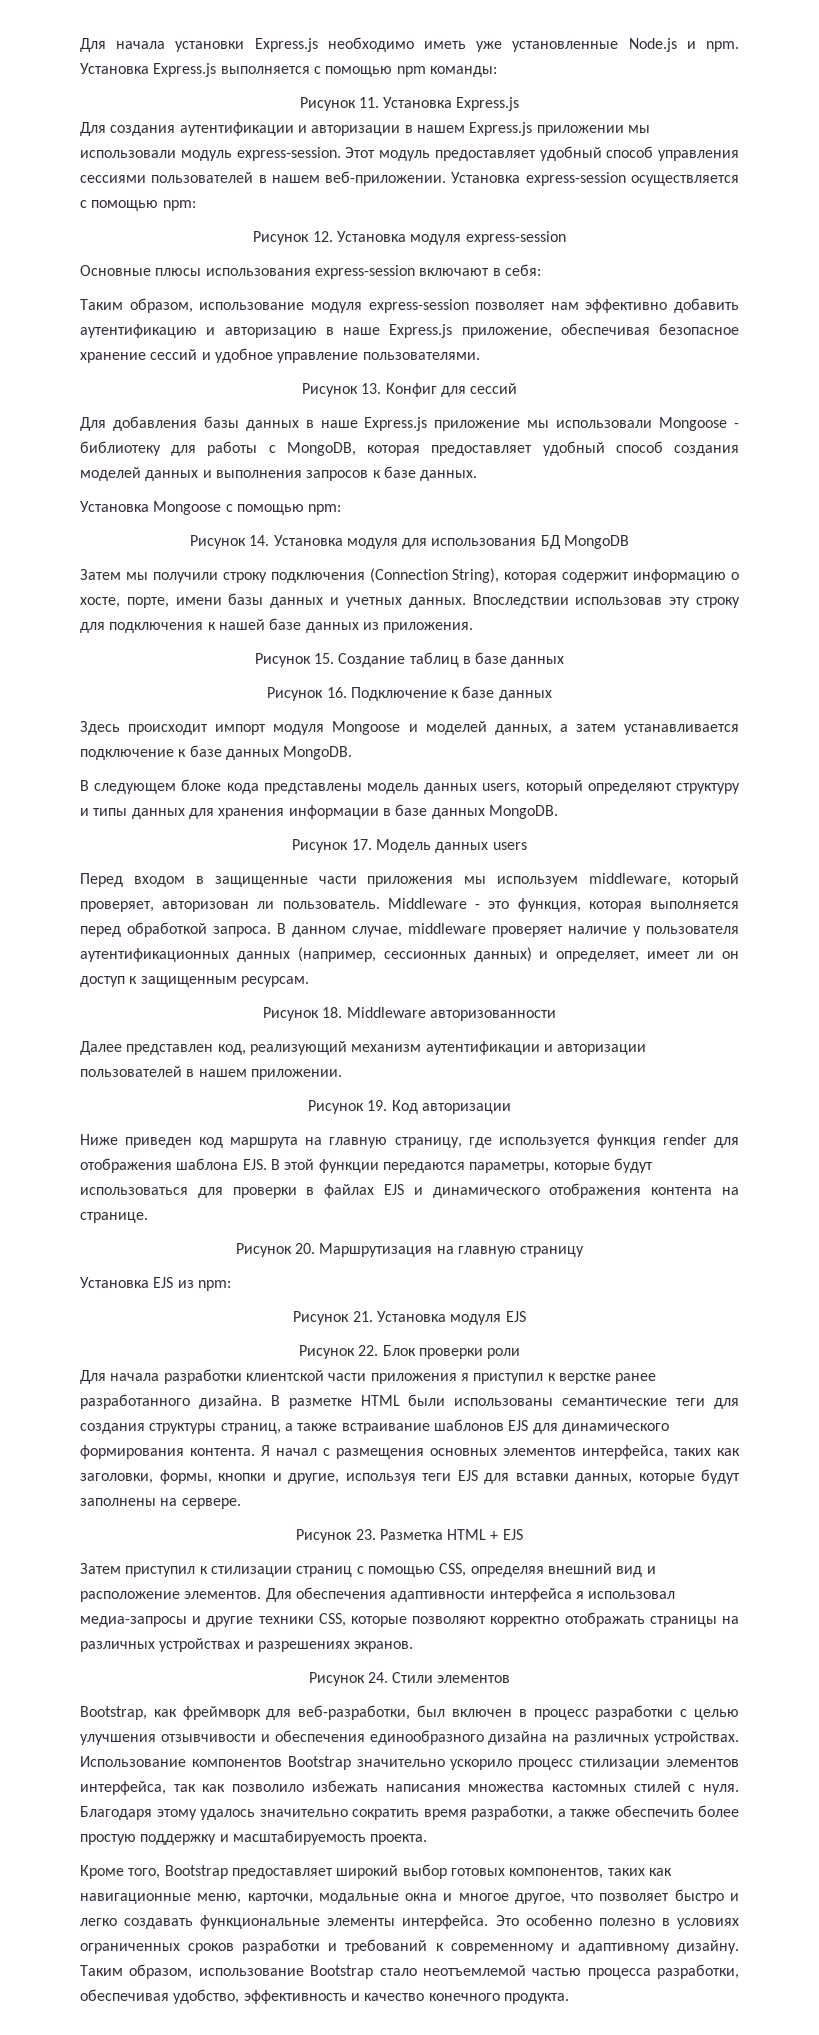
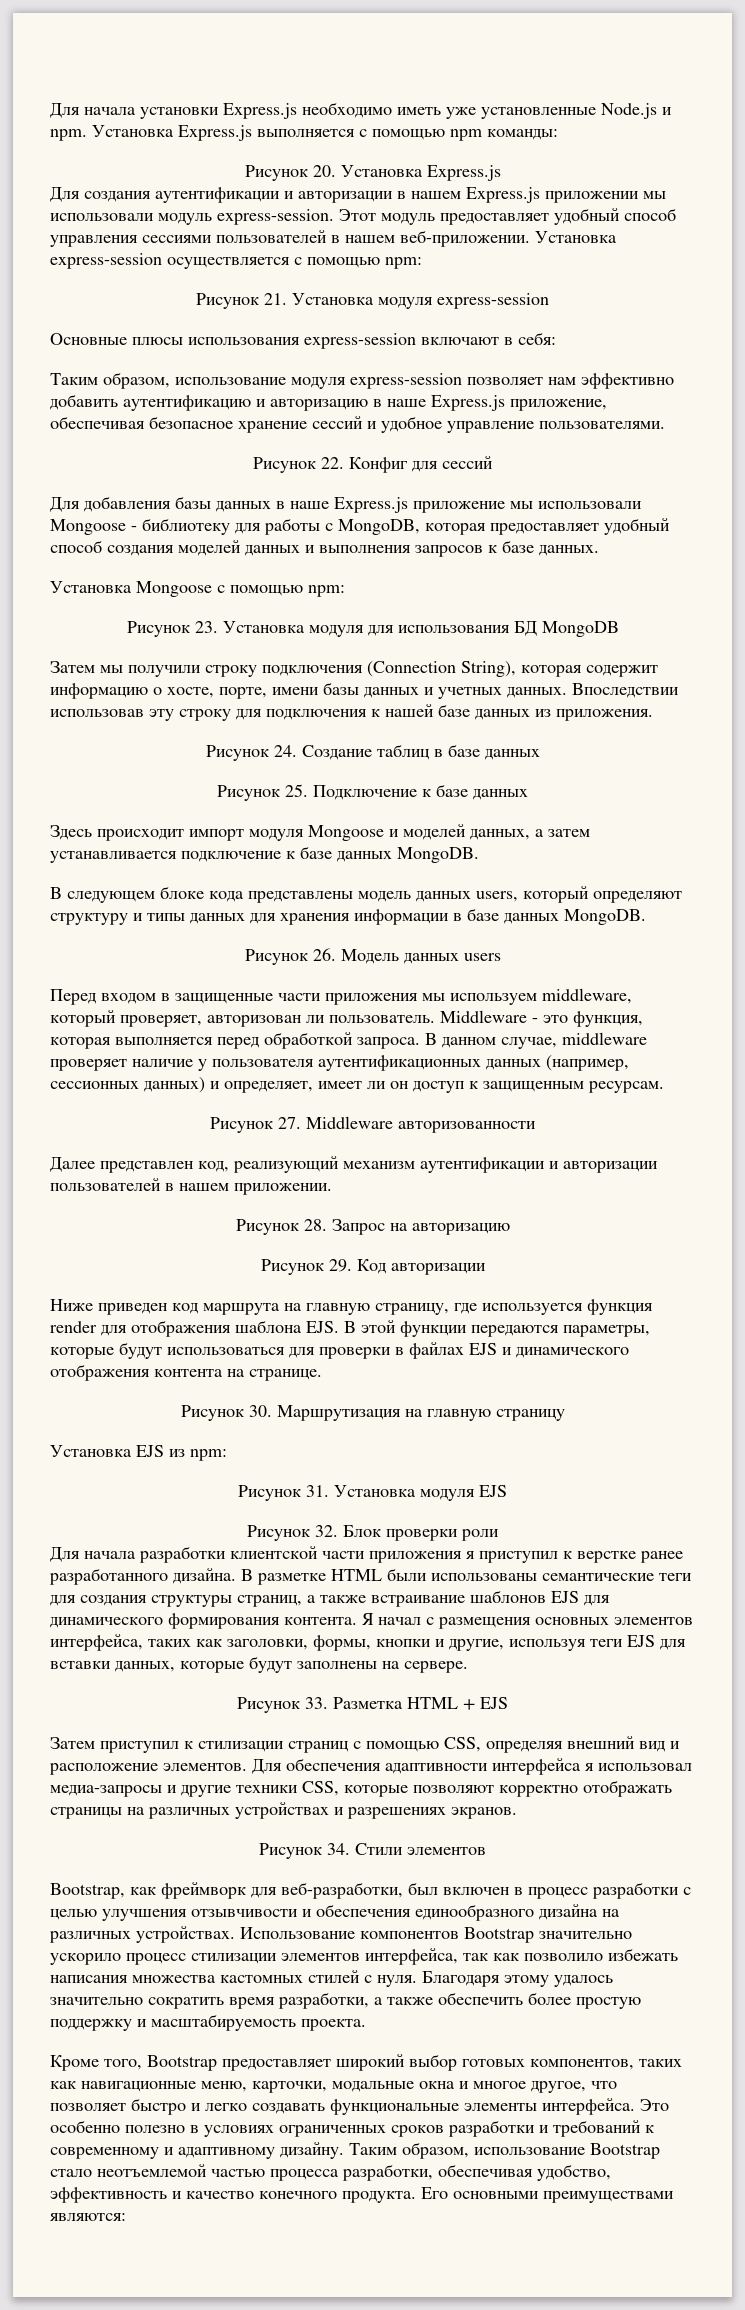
- Рисунок 11. Установка Express.js
+ Рисунок 20. Установка Express.js
- Рисунок 12. Установка модуля express-session
+ Рисунок 21. Установка модуля express-session
- Рисунок 13. Конфиг для сессий
+ Рисунок 22. Конфиг для сессий
- Рисунок 14. Установка модуля для использования БД MongoDB
+ Рисунок 23. Установка модуля для использования БД MongoDB
- Рисунок 15. Создание таблиц в базе данных
+ Рисунок 24. Создание таблиц в базе данных
- Рисунок 16. Подключение к базе данных
+ Рисунок 25. Подключение к базе данных
- Рисунок 17. Модель данных users
+ Рисунок 26. Модель данных users
- Рисунок 18. Middleware авторизованности
+ Рисунок 27. Middleware авторизованности
- Рисунок 19. Код авторизации
+ Рисунок 28. Запрос на авторизацию
+ Рисунок 29. Код авторизации
- Рисунок 20. Маршрутизация на главную страницу
+ Рисунок 30. Маршрутизация на главную страницу
- Рисунок 21. Установка модуля EJS
+ Рисунок 31. Установка модуля EJS
- Рисунок 22. Блок проверки роли
+ Рисунок 32. Блок проверки роли
- Рисунок 23. Разметка HTML + EJS
+ Рисунок 33. Разметка HTML + EJS
- Рисунок 24. Стили элементов
+ Рисунок 34. Стили элементов
+ Его основными преимуществами являются:

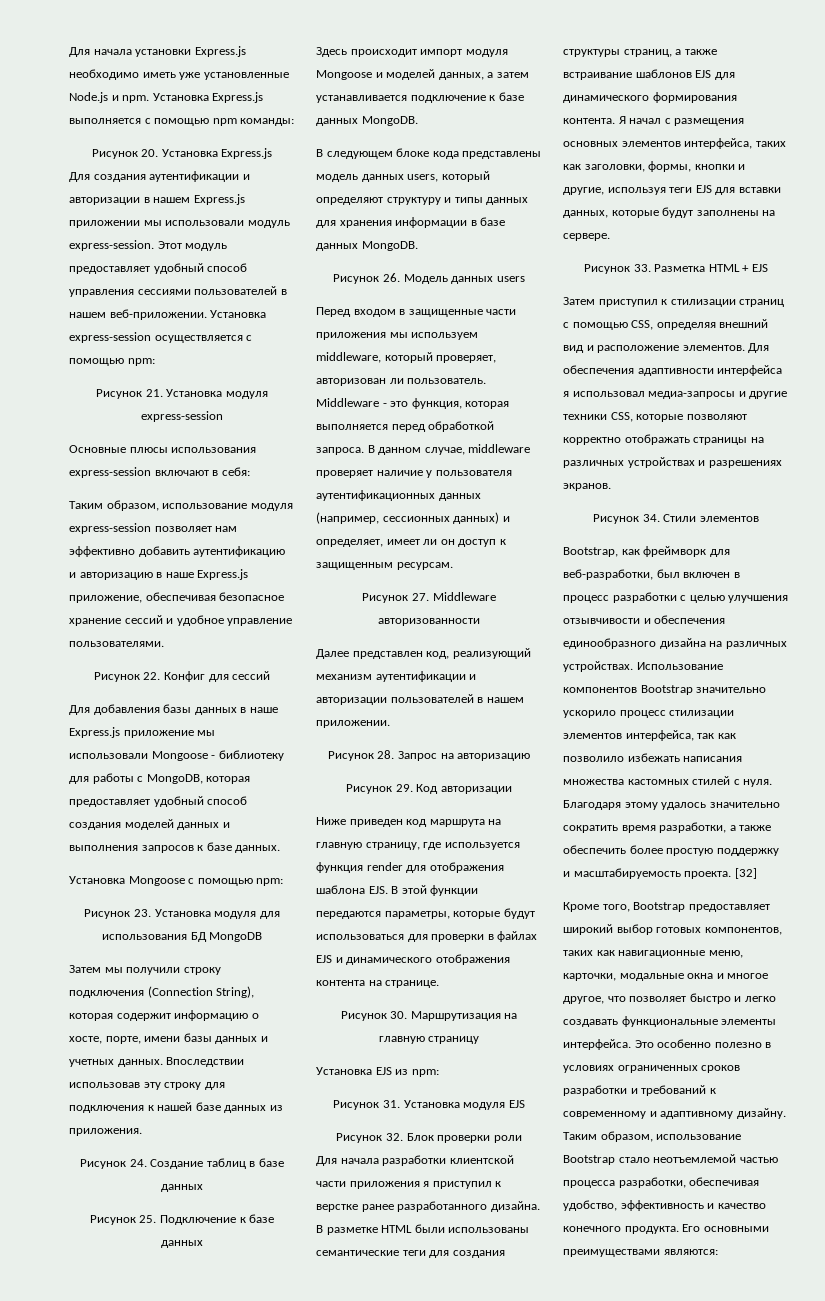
+ [32]

